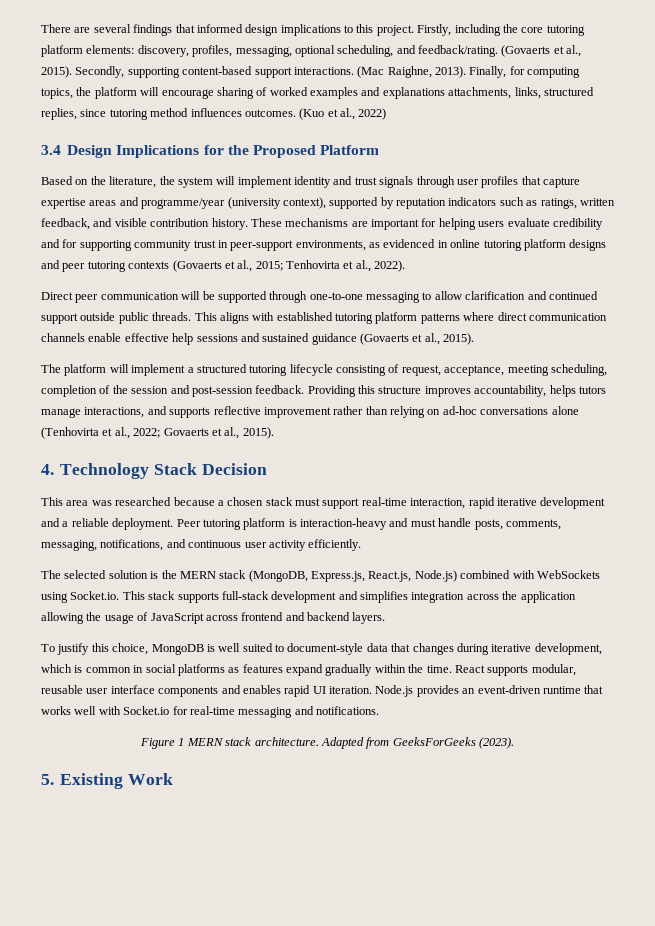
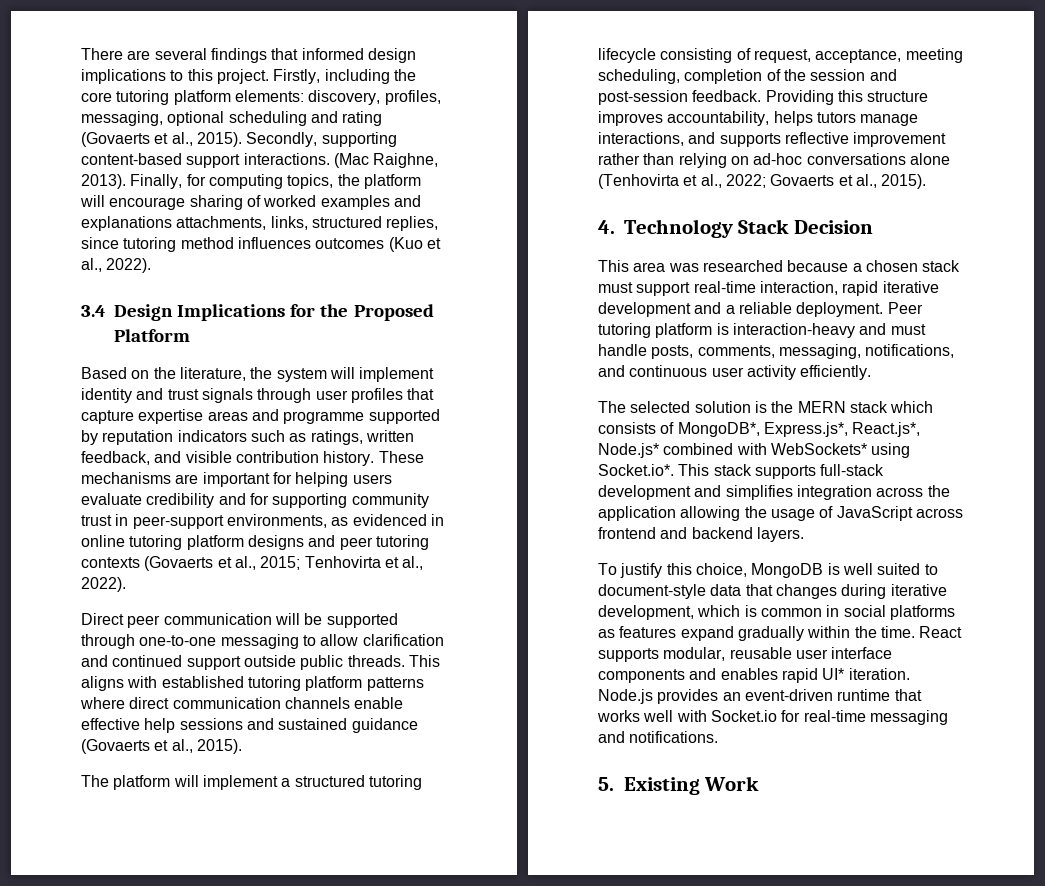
- Firstly, including the core tutoring platform elements: discovery, profiles, messaging, optional scheduling, and feedback/rating. (Govaerts et al., 2015).
+ Firstly, including the core tutoring platform elements: discovery, profiles, messaging, optional scheduling and rating (Govaerts et al., 2015).
- Finally, for computing topics, the platform will encourage sharing of worked examples and explanations attachments, links, structured replies, since tutoring method influences outcomes. (Kuo et al., 2022)
+ Finally, for computing topics, the platform will encourage sharing of worked examples and explanations attachments, links, structured replies, since tutoring method influences outcomes (Kuo et al., 2022).
- Based on the literature, the system will implement identity and trust signals through user profiles that capture expertise areas and programme/year (university context), supported by reputation indicators such as ratings, written feedback, and visible contribution history.
+ Based on the literature, the system will implement identity and trust signals through user profiles that capture expertise areas and programme supported by reputation indicators such as ratings, written feedback, and visible contribution history.
- The selected solution is the MERN stack (MongoDB, Express.js, React.js, Node.js) combined with WebSockets using Socket.io. This stack supports full-stack development and simplifies integration across the application allowing the usage of JavaScript across frontend and backend layers.
+ The selected solution is the MERN stack which consists of MongoDB*, Express.js*, React.js*, Node.js* combined with WebSockets* using Socket.io*. This stack supports full-stack development and simplifies integration across the application allowing the usage of JavaScript across frontend and backend layers.
- React supports modular, reusable user interface components and enables rapid UI iteration.
+ React supports modular, reusable user interface components and enables rapid UI* iteration.
- Figure 1 MERN stack architecture. Adapted from GeeksForGeeks (2023).

